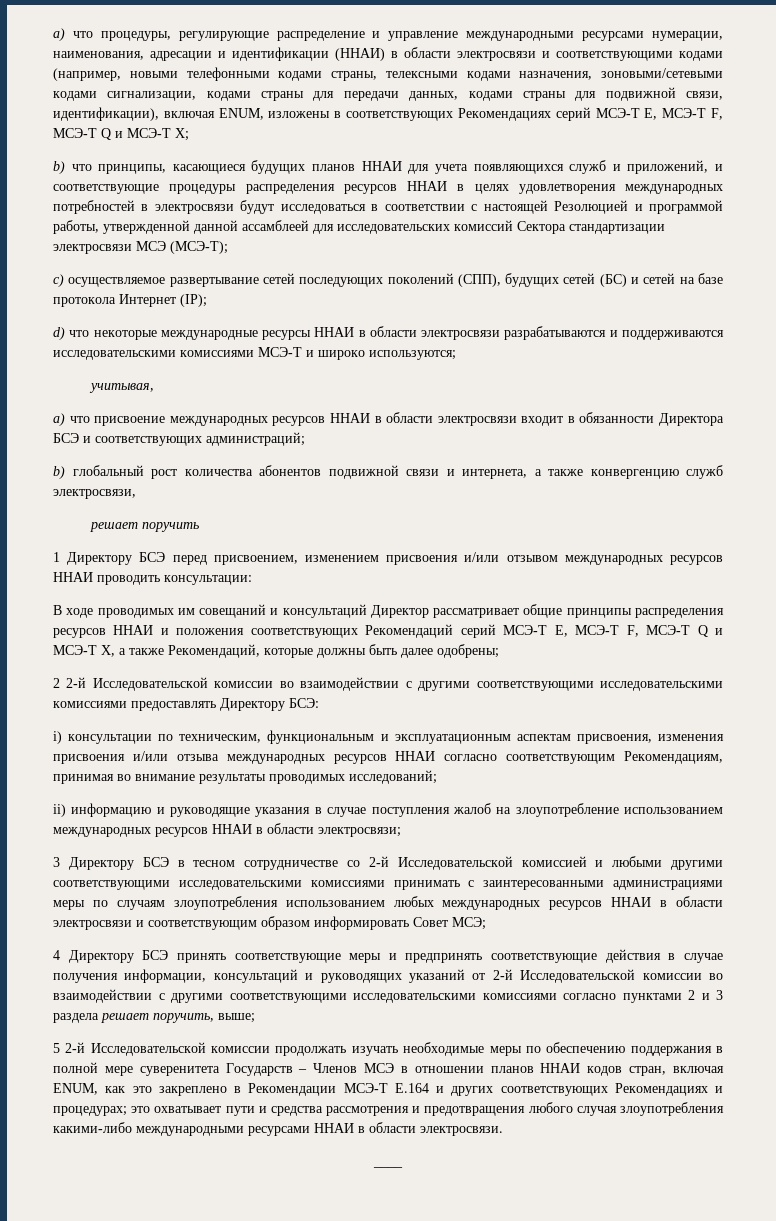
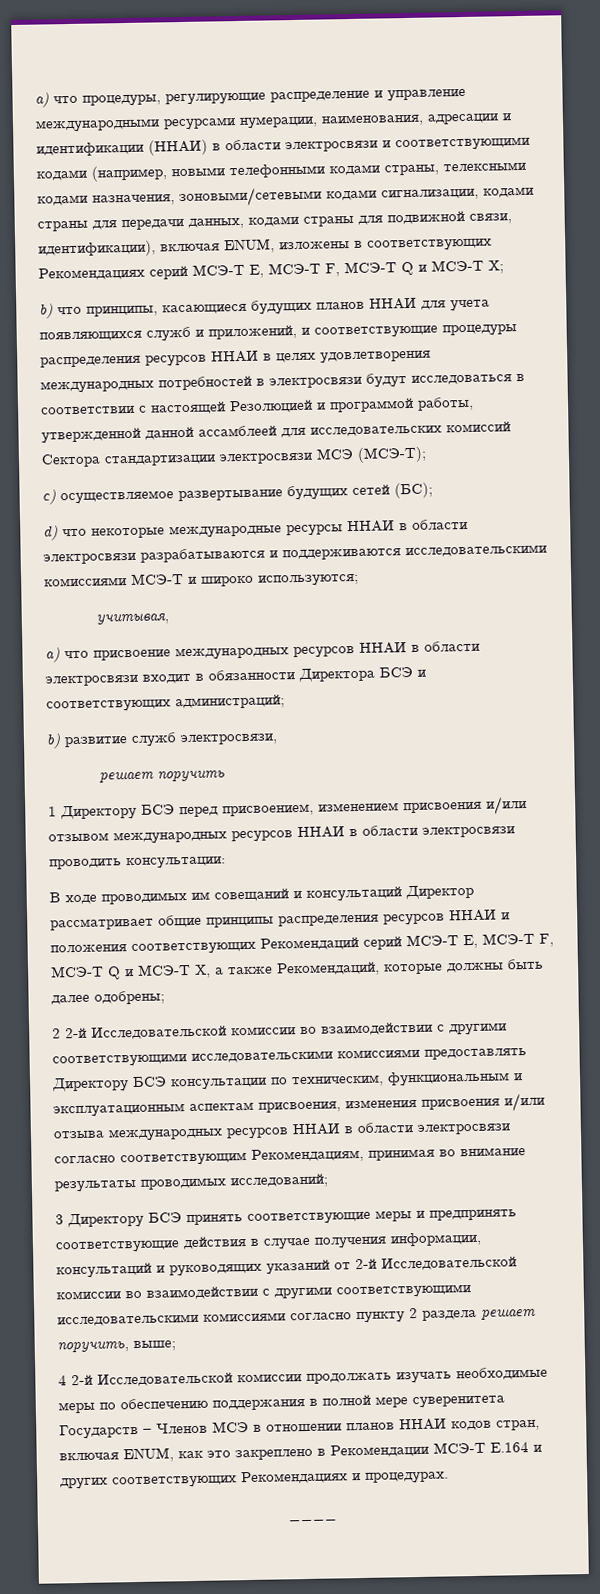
- с) осуществляемое развертывание сетей последующих поколений (СПП), будущих сетей (БС) и сетей на базе протокола Интернет (IP);
+ с) осуществляемое развертывание будущих сетей (БС);
- b) глобальный рост количества абонентов подвижной связи и интернета, а также конвергенцию служб электросвязи,
+ b) развитие служб электросвязи,
- 1 Директору БСЭ перед присвоением, изменением присвоения и/или отзывом международных ресурсов ННАИ проводить консультации:
+ 1 Директору БСЭ перед присвоением, изменением присвоения и/или отзывом международных ресурсов ННАИ в области электросвязи проводить консультации:
- 2 2-й Исследовательской комиссии во взаимодействии с другими соответствующими исследовательскими комиссиями предоставлять Директору БСЭ:
- i) консультации по техническим, функциональным и эксплуатационным аспектам присвоения, изменения присвоения и/или отзыва международных ресурсов ННАИ согласно соответствующим Рекомендациям, принимая во внимание результаты проводимых исследований;
+ 2 2-й Исследовательской комиссии во взаимодействии с другими соответствующими исследовательскими комиссиями предоставлять Директору БСЭ консультации по техническим, функциональным и эксплуатационным аспектам присвоения, изменения присвоения и/или отзыва международных ресурсов ННАИ в области электросвязи согласно соответствующим Рекомендациям, принимая во внимание результаты проводимых исследований;
- ii) информацию и руководящие указания в случае поступления жалоб на злоупотребление использованием международных ресурсов ННАИ в области электросвязи;
- 3 Директору БСЭ в тесном сотрудничестве со 2-й Исследовательской комиссией и любыми другими соответствующими исследовательскими комиссиями принимать с заинтересованными администрациями меры по случаям злоупотребления использованием любых международных ресурсов ННАИ в области электросвязи и соответствующим образом информировать Совет МСЭ;
- 4 Директору БСЭ принять соответствующие меры и предпринять соответствующие действия в случае получения информации, консультаций и руководящих указаний от 2-й Исследовательской комиссии во взаимодействии с другими соответствующими исследовательскими комиссиями согласно пунктами 2 и 3 раздела решает поручить, выше;
+ 3 Директору БСЭ принять соответствующие меры и предпринять соответствующие действия в случае получения информации, консультаций и руководящих указаний от 2-й Исследовательской комиссии во взаимодействии с другими соответствующими исследовательскими комиссиями согласно пункту 2 раздела решает поручить, выше;
- 5 2-й Исследовательской комиссии продолжать изучать необходимые меры по обеспечению поддержания в полной мере суверенитета Государств – Членов МСЭ в отношении планов ННАИ кодов стран, включая ENUM, как это закреплено в Рекомендации МСЭ-Т Е.164 и других соответствующих Рекомендациях и процедурах; это охватывает пути и средства рассмотрения и предотвращения любого случая злоупотребления какими-либо международными ресурсами ННАИ в области электросвязи.
+ 4 2-й Исследовательской комиссии продолжать изучать необходимые меры по обеспечению поддержания в полной мере суверенитета Государств – Членов МСЭ в отношении планов ННАИ кодов стран, включая ENUM, как это закреплено в Рекомендации МСЭ-Т Е.164 и других соответствующих Рекомендациях и процедурах.

